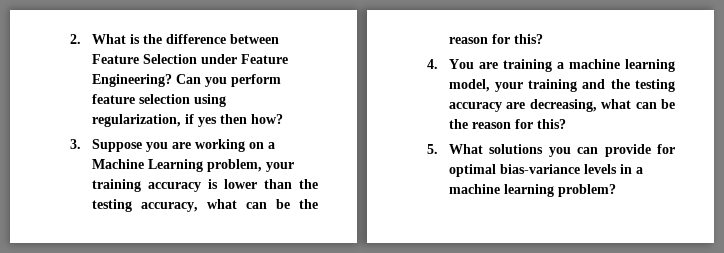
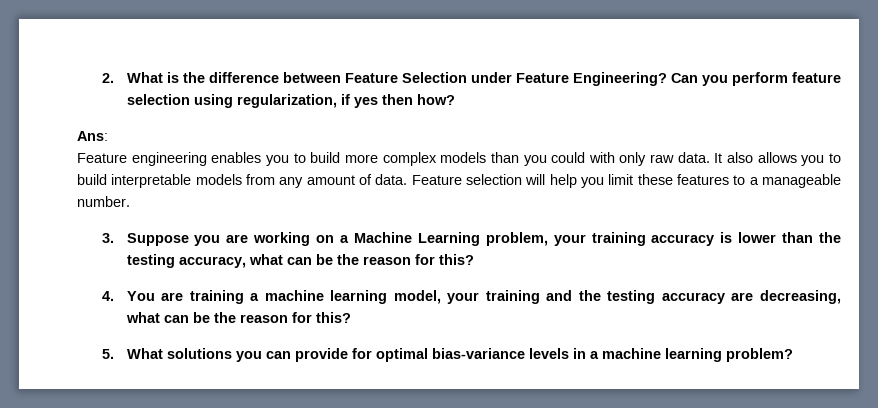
+ Ans:
+ Feature engineering enables you to build more complex models than you could with only raw data. It also allows you to build interpretable models from any amount of data. Feature selection will help you limit these features to a manageable number.

